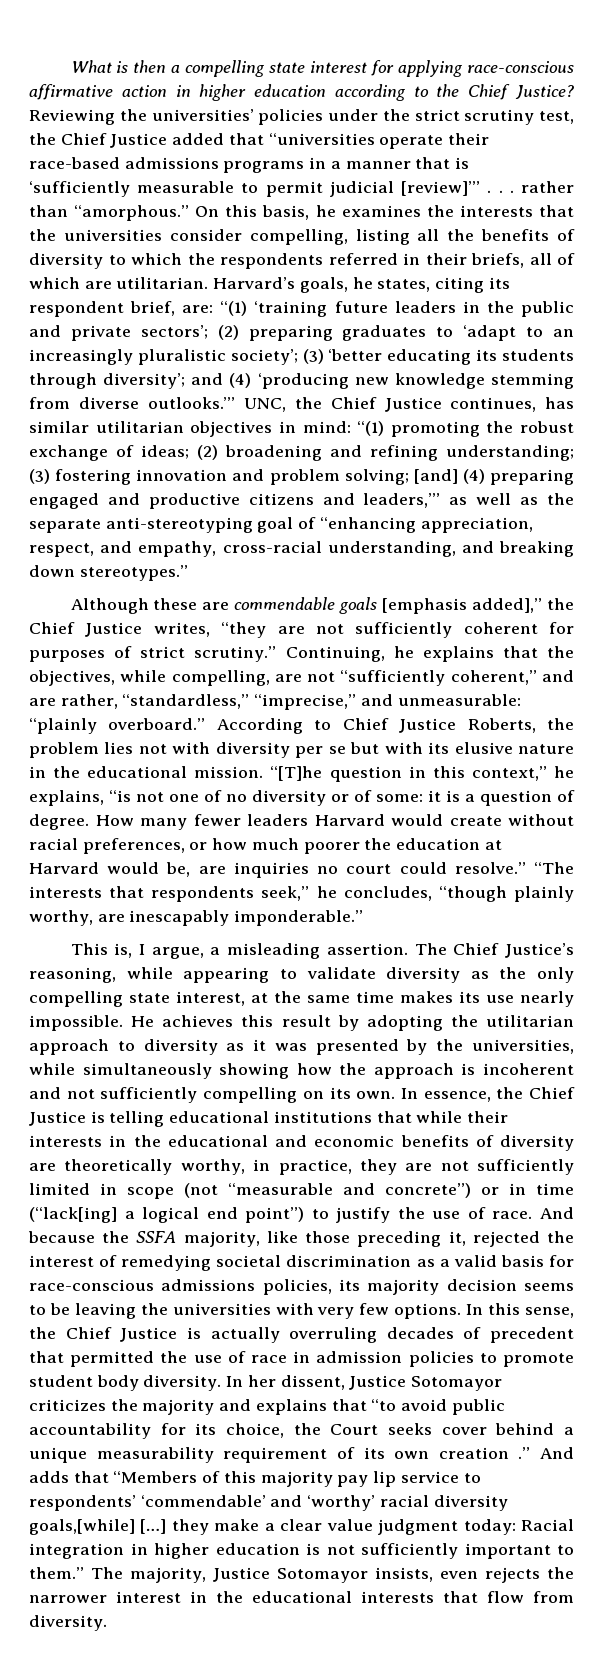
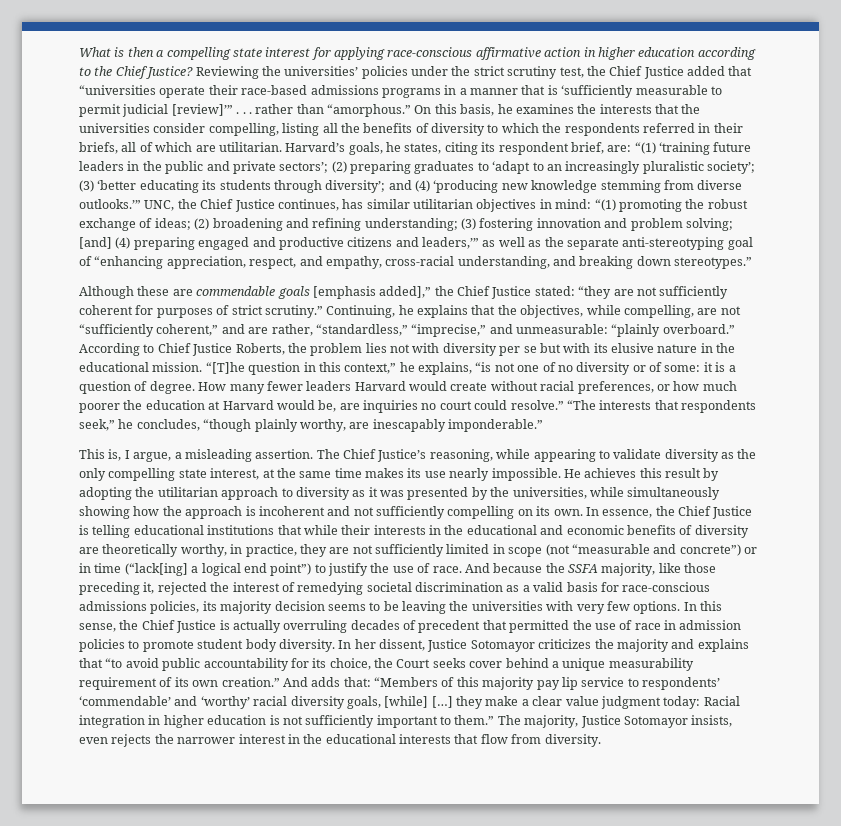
- Although these are commendable goals [emphasis added],” the Chief Justice writes, “they are not sufficiently coherent for purposes of strict scrutiny.”
+ Although these are commendable goals [emphasis added],” the Chief Justice stated: “they are not sufficiently coherent for purposes of strict scrutiny.”
- In her dissent, Justice Sotomayor criticizes the majority and explains that “to avoid public accountability for its choice, the Court seeks cover behind a unique measurability requirement of its own creation .”
+ In her dissent, Justice Sotomayor criticizes the majority and explains that “to avoid public accountability for its choice, the Court seeks cover behind a unique measurability requirement of its own creation.”
- And adds that “Members of this majority pay lip service to respondents’ ‘commendable’ and ‘worthy’ racial diversity goals,[while] […] they make a clear value judgment today: Racial integration in higher education is not sufficiently important to them.”
+ And adds that: “Members of this majority pay lip service to respondents’ ‘commendable’ and ‘worthy’ racial diversity goals, [while] […] they make a clear value judgment today: Racial integration in higher education is not sufficiently important to them.”

